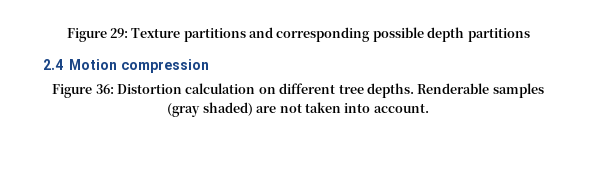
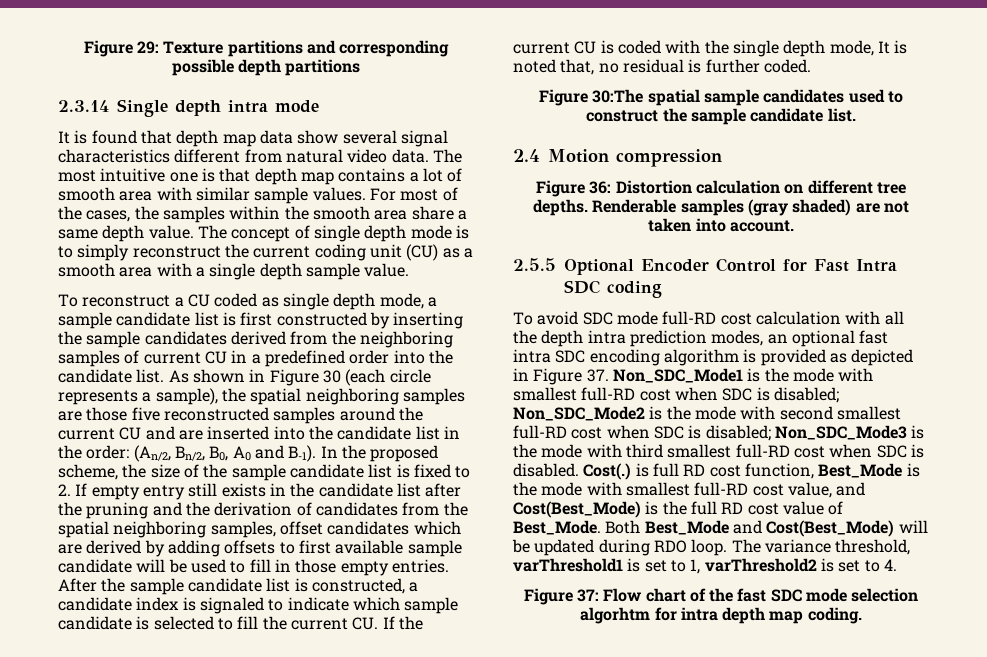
+ 2.3.14 Single depth intra mode
+ It is found that depth map data show several signal characteristics different from natural video data. The most intuitive one is that depth map contains a lot of smooth area with similar sample values. For most of the cases, the samples within the smooth area share a same depth value. The concept of single depth mode is to simply reconstruct the current coding unit (CU) as a smooth area with a single depth sample value.
+ To reconstruct a CU coded as single depth mode, a sample candidate list is first constructed by inserting the sample candidates derived from the neighboring samples of current CU in a predefined order into the candidate list. As shown in Figure 30 (each circle represents a sample), the spatial neighboring samples are those five reconstructed samples around the current CU and are inserted into the candidate list in the order: (An/2, Bn/2, B0, A0 and B-1). In the proposed scheme, the size of the sample candidate list is fixed to 2. If empty entry still exists in the candidate list after the pruning and the derivation of candidates from the spatial neighboring samples, offset candidates which are derived by adding offsets to first available sample candidate will be used to fill in those empty entries. After the sample candidate list is constructed, a candidate index is signaled to indicate which sample candidate is selected to fill the current CU. If the current CU is coded with the single depth mode, It is noted that, no residual is further coded.
+ Figure 30:The spatial sample candidates used to construct the sample candidate list.
+ 2.5.5 Optional Encoder Control for Fast Intra SDC coding
+ To avoid SDC mode full-RD cost calculation with all the depth intra prediction modes, an optional fast intra SDC encoding algorithm is provided as depicted in Figure 37. Non_SDC_Mode1 is the mode with smallest full-RD cost when SDC is disabled; Non_SDC_Mode2 is the mode with second smallest full-RD cost when SDC is disabled; Non_SDC_Mode3 is the mode with third smallest full-RD cost when SDC is disabled. Cost(.) is full RD cost function, Best_Mode is the mode with smallest full-RD cost value, and Cost(Best_Mode) is the full RD cost value of Best_Mode. Both Best_Mode and Cost(Best_Mode) will be updated during RDO loop. The variance threshold, varThreshold1 is set to 1, varThreshold2 is set to 4.
+ Figure 37: Flow chart of the fast SDC mode selection algorhtm for intra depth map coding.

